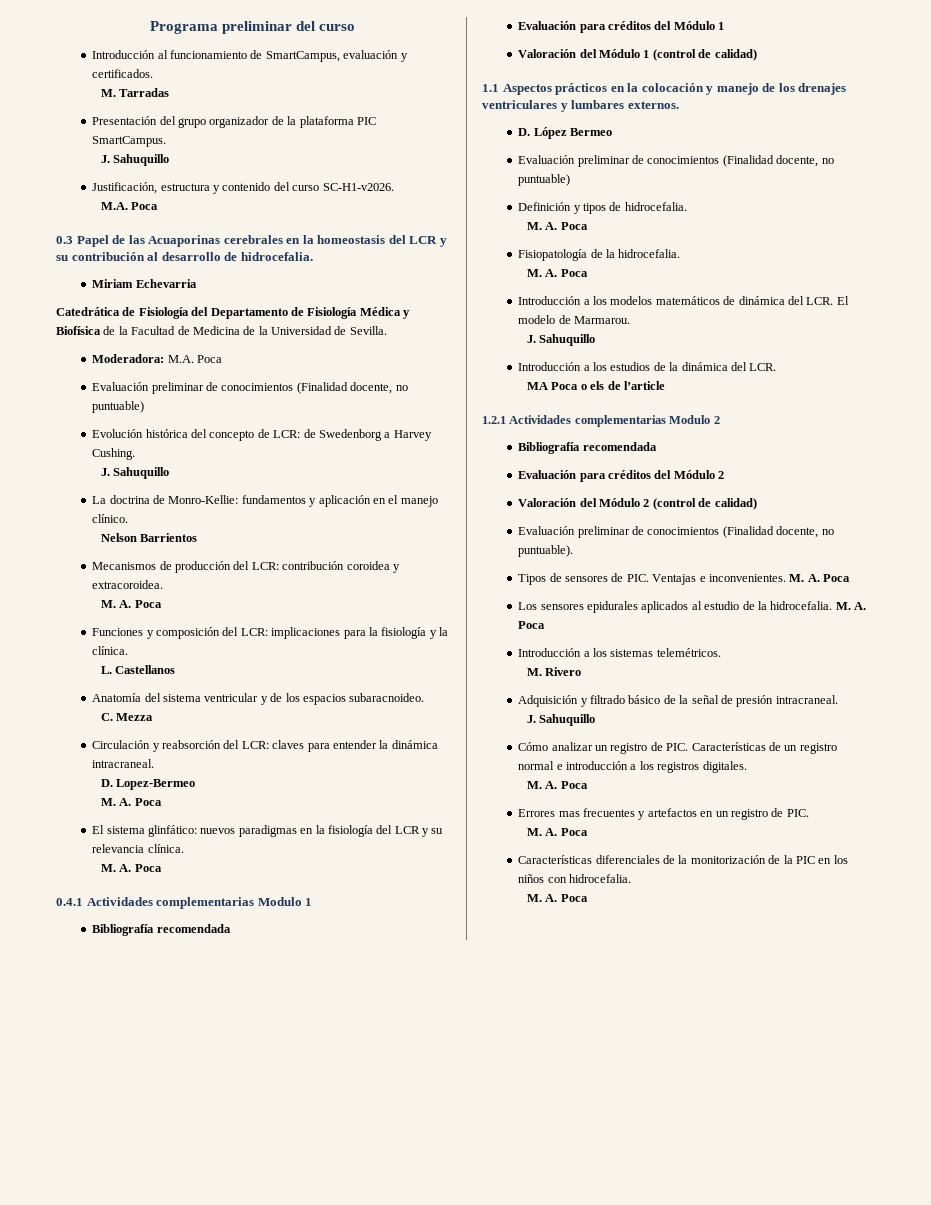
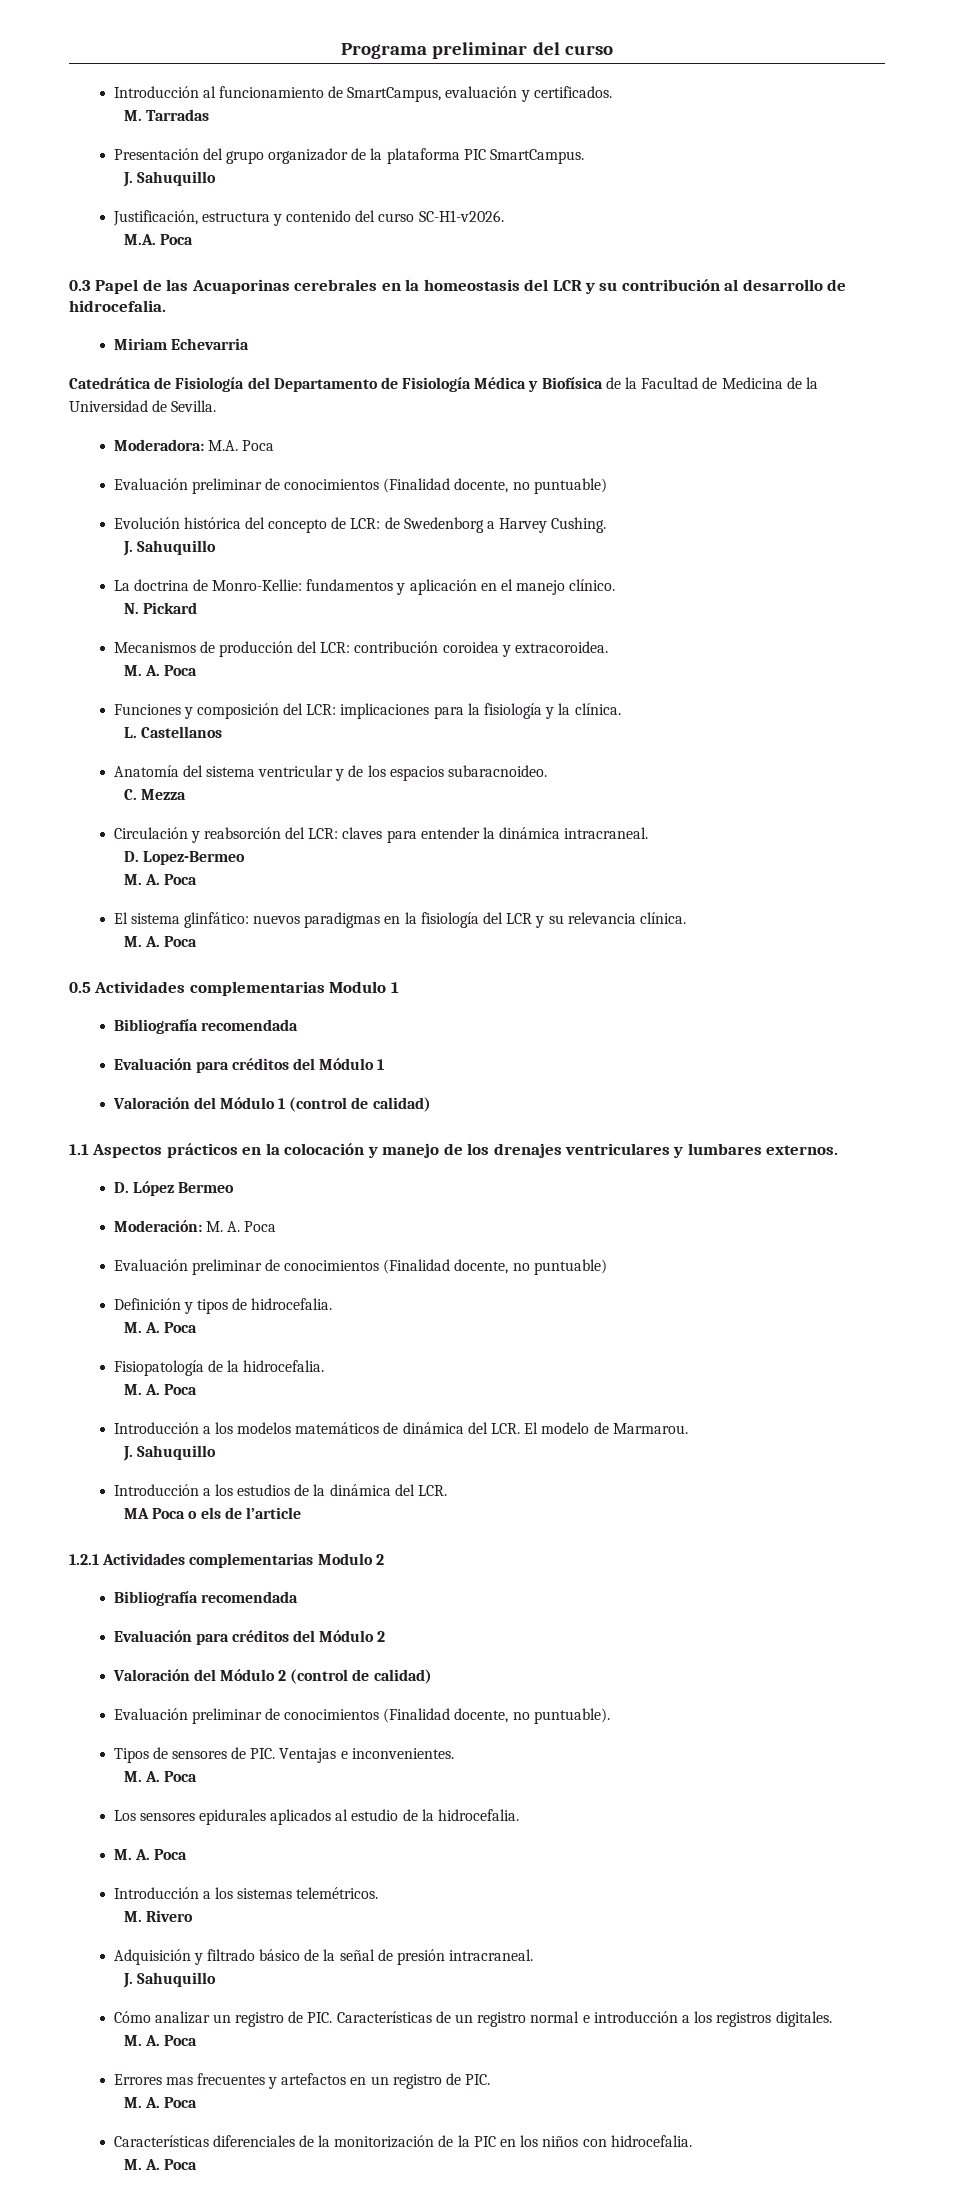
- Nelson Barrientos
+ N. Pickard
- 0.4.1 Actividades complementarias Modulo 1
+ 0.5 Actividades complementarias Modulo 1
+ Moderación: M. A. Poca
- Tipos de sensores de PIC. Ventajas e inconvenientes. M. A. Poca
+ Tipos de sensores de PIC. Ventajas e inconvenientes.
+ M. A. Poca
- Los sensores epidurales aplicados al estudio de la hidrocefalia. M. A. Poca
+ Los sensores epidurales aplicados al estudio de la hidrocefalia.
+ M. A. Poca

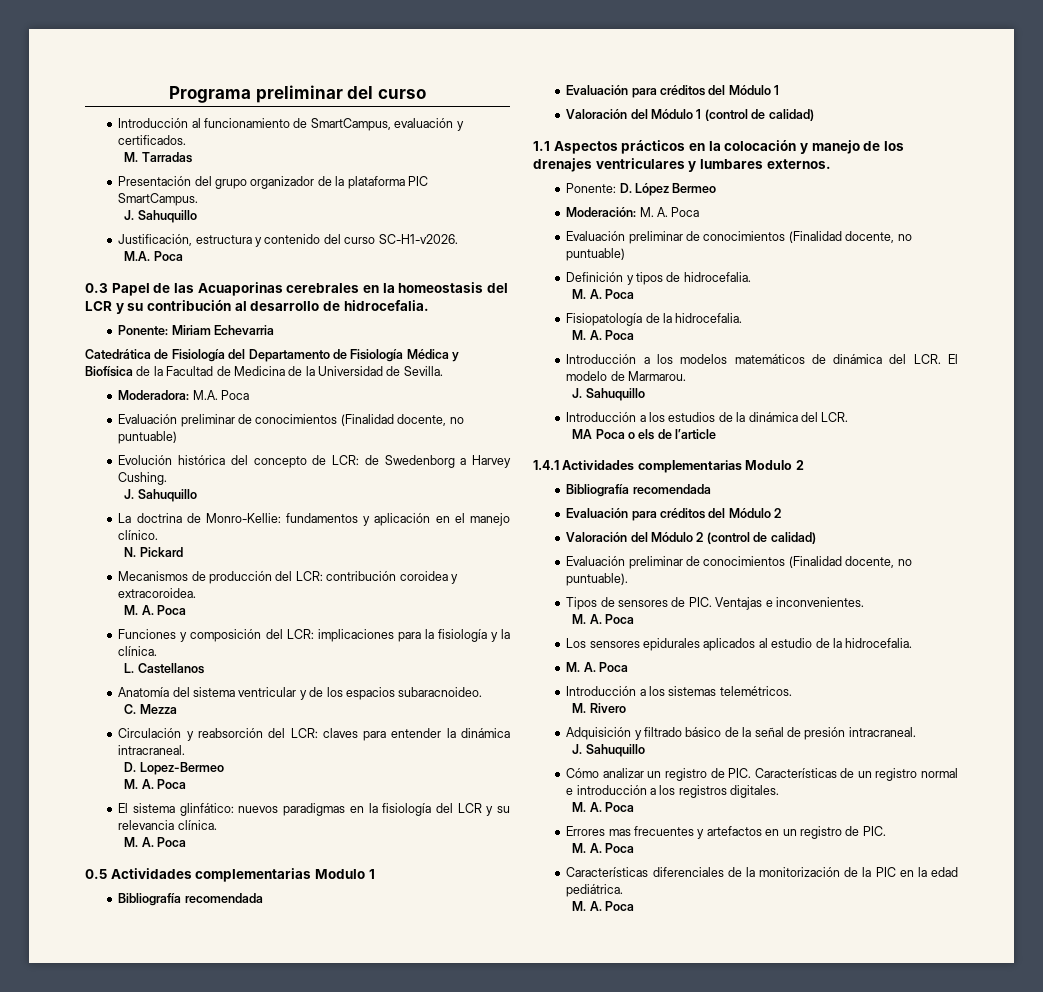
- Miriam Echevarria
+ Ponente: Miriam Echevarria
- D. López Bermeo
+ Ponente: D. López Bermeo
- 1.2.1 Actividades complementarias Modulo 2
+ 1.4.1 Actividades complementarias Modulo 2
- Características diferenciales de la monitorización de la PIC en los niños con hidrocefalia.
+ Características diferenciales de la monitorización de la PIC en la edad pediátrica.

